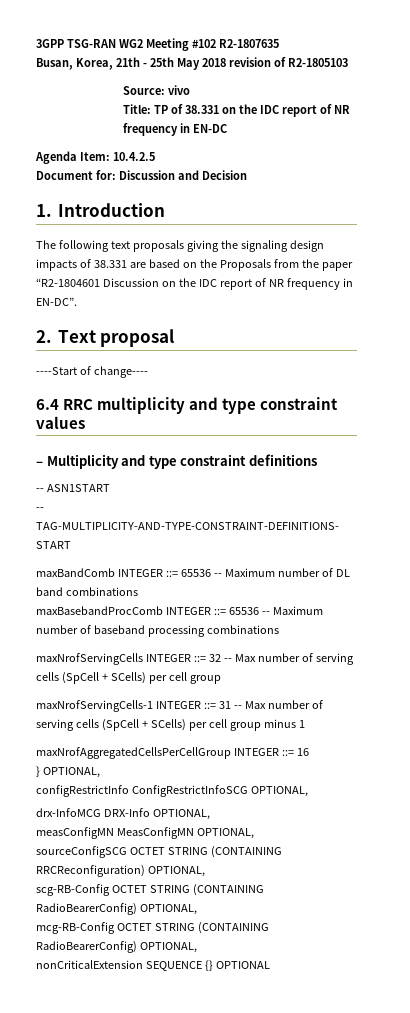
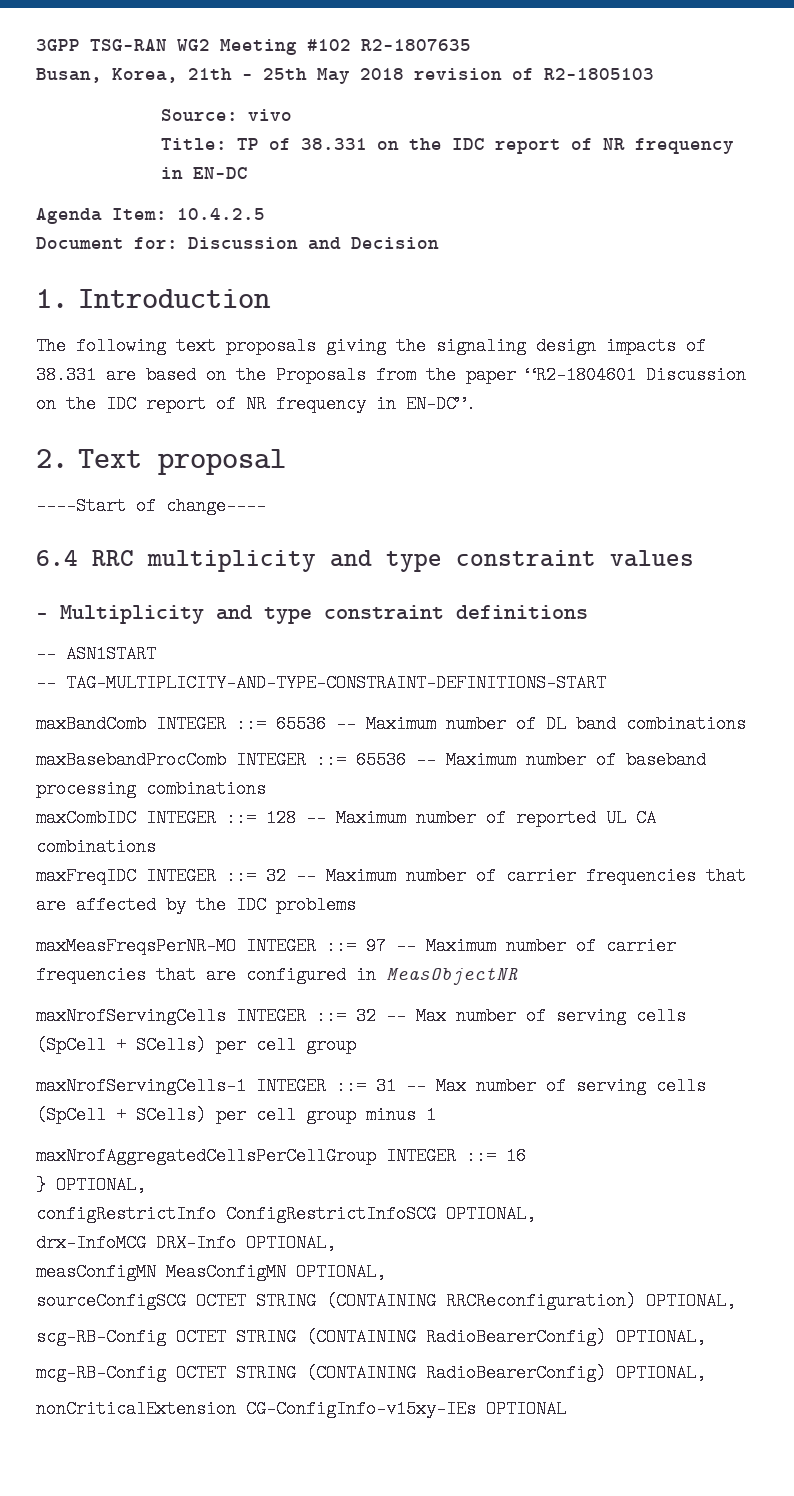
+ maxCombIDC INTEGER ::= 128 -- Maximum number of reported UL CA combinations
+ maxFreqIDC INTEGER ::= 32 -- Maximum number of carrier frequencies that are affected by the IDC problems
+ maxMeasFreqsPerNR-MO INTEGER ::= 97 -- Maximum number of carrier frequencies that are configured in MeasObjectNR
- nonCriticalExtension SEQUENCE {} OPTIONAL
+ nonCriticalExtension CG-ConfigInfo-v15xy-IEs OPTIONAL

